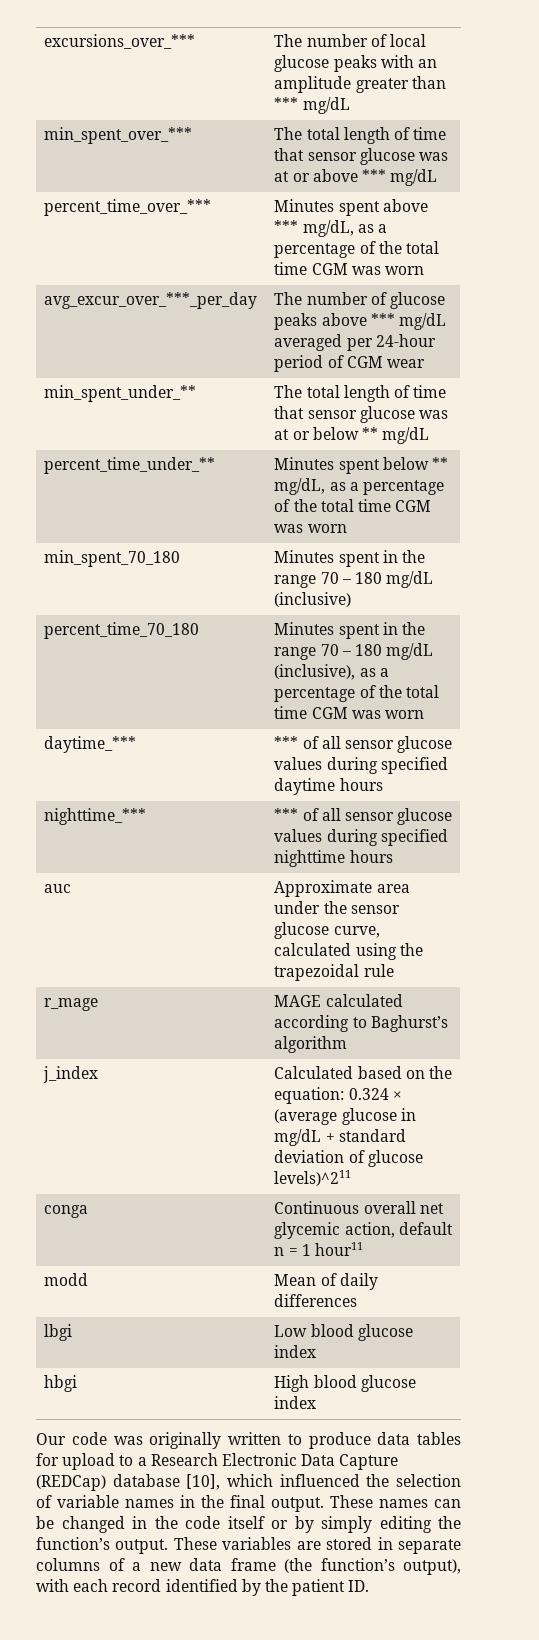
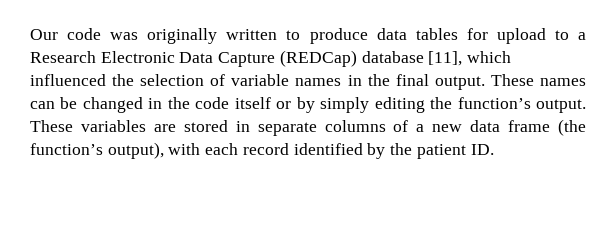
- excursions_over_*** | The number of local glucose peaks with an amplitude greater than *** mg/dL
- min_spent_over_*** | The total length of time that sensor glucose was at or above *** mg/dL
- percent_time_over_*** | Minutes spent above *** mg/dL, as a percentage of the total time CGM was worn
- avg_excur_over_***_per_day | The number of glucose peaks above *** mg/dL averaged per 24-hour period of CGM wear
- min_spent_under_** | The total length of time that sensor glucose was at or below ** mg/dL
- percent_time_under_** | Minutes spent below ** mg/dL, as a percentage of the total time CGM was worn
- min_spent_70_180 | Minutes spent in the range 70 – 180 mg/dL (inclusive)
- percent_time_70_180 | Minutes spent in the range 70 – 180 mg/dL (inclusive), as a percentage of the total time CGM was worn
- daytime_*** | *** of all sensor glucose values during specified daytime hours
- nighttime_*** | *** of all sensor glucose values during specified nighttime hours
- auc | Approximate area under the sensor glucose curve, calculated using the trapezoidal rule
- r_mage | MAGE calculated according to Baghurst’s algorithm
- j_index | Calculated based on the equation: 0.324 × (average glucose in mg/dL + standard deviation of glucose levels)^211
- conga | Continuous overall net glycemic action, default n = 1 hour11
- modd | Mean of daily differences
- lbgi | Low blood glucose index
- hbgi | High blood glucose index
- Our code was originally written to produce data tables for upload to a Research Electronic Data Capture (REDCap) database [10], which influenced the selection of variable names in the final output.
+ Our code was originally written to produce data tables for upload to a Research Electronic Data Capture (REDCap) database [11], which influenced the selection of variable names in the final output.

